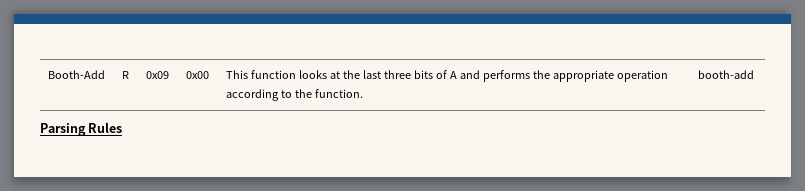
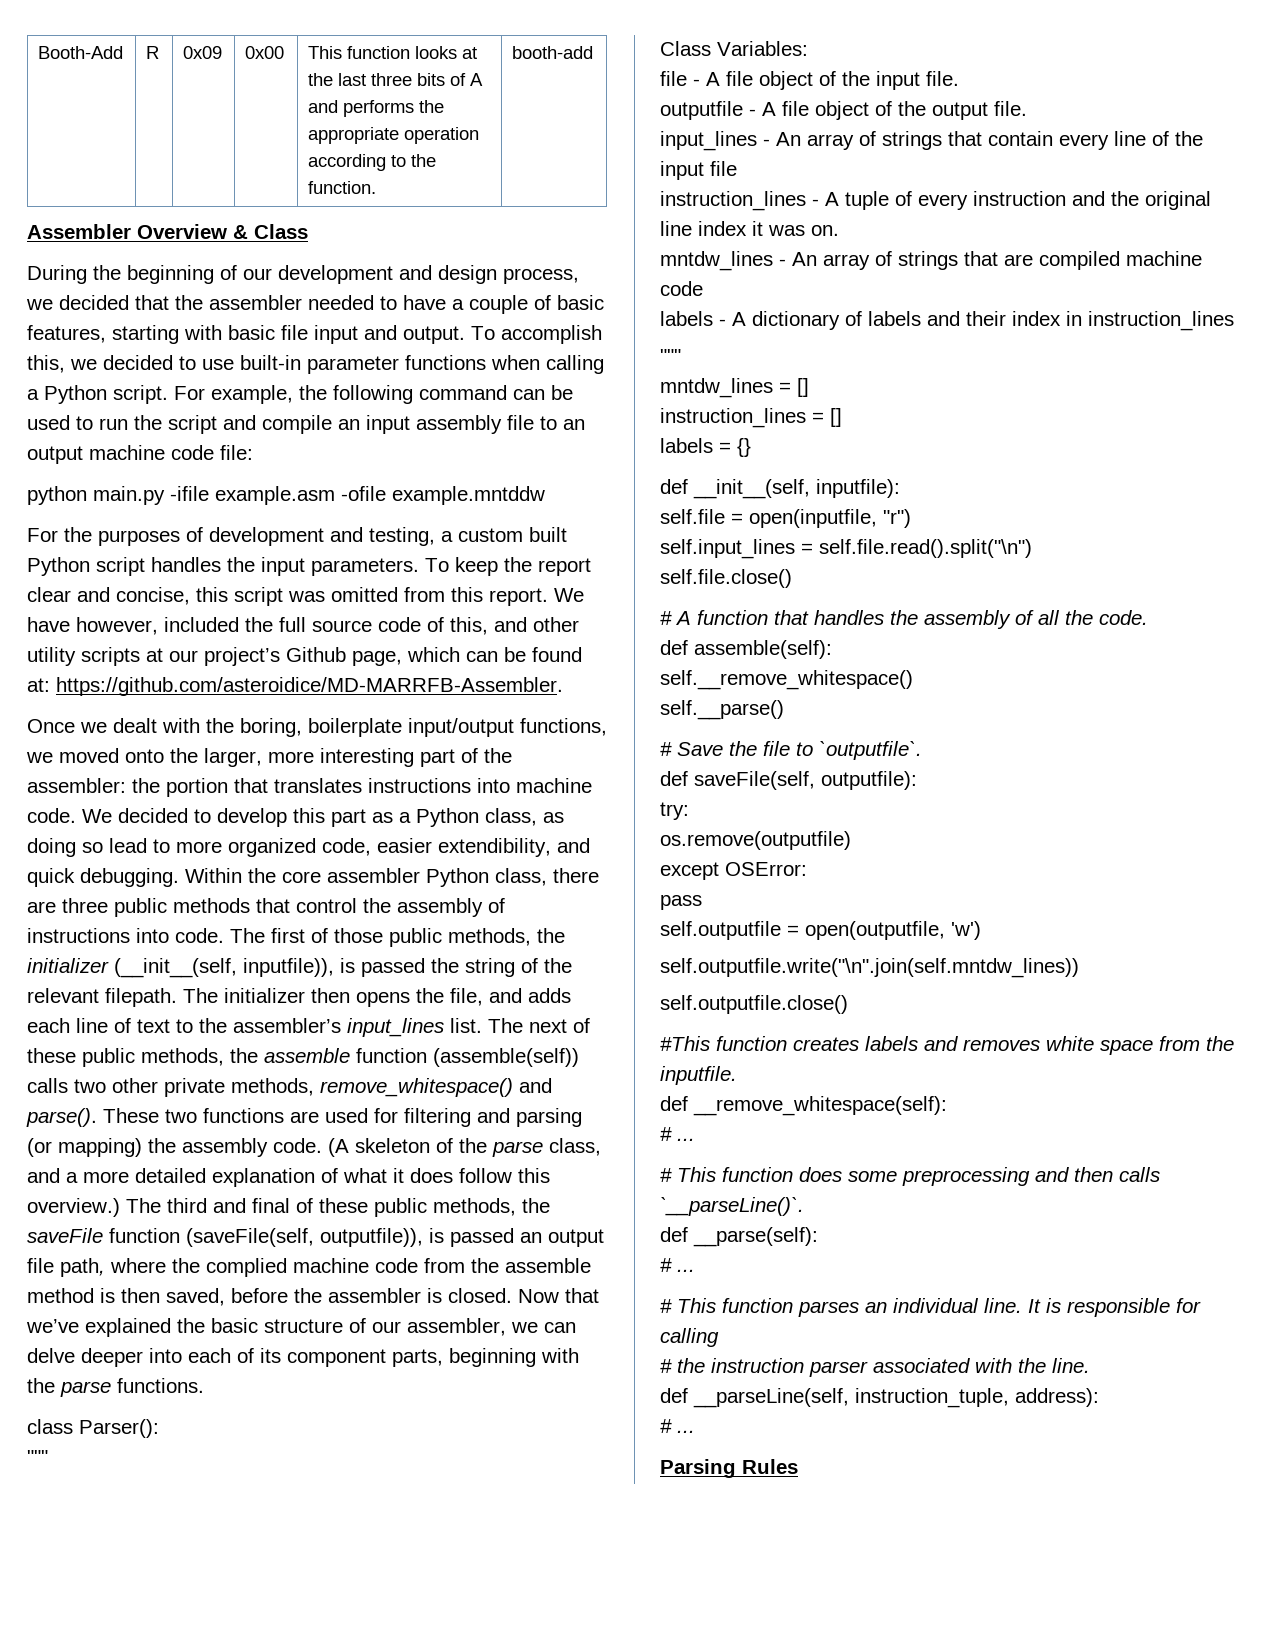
+ Assembler Overview & Class
+ During the beginning of our development and design process, we decided that the assembler needed to have a couple of basic features, starting with basic file input and output. To accomplish this, we decided to use built-in parameter functions when calling a Python script. For example, the following command can be used to run the script and compile an input assembly file to an output machine code file:
+ python main.py -ifile example.asm -ofile example.mntddw
+ For the purposes of development and testing, a custom built Python script handles the input parameters. To keep the report clear and concise, this script was omitted from this report. We have however, included the full source code of this, and other utility scripts at our project’s Github page, which can be found at: https://github.com/asteroidice/MD-MARRFB-Assembler.
+ Once we dealt with the boring, boilerplate input/output functions, we moved onto the larger, more interesting part of the assembler: the portion that translates instructions into machine code. We decided to develop this part as a Python class, as doing so lead to more organized code, easier extendibility, and quick debugging. Within the core assembler Python class, there are three public methods that control the assembly of instructions into code. The first of those public methods, the initializer (__init__(self, inputfile)), is passed the string of the relevant filepath. The initializer then opens the file, and adds each line of text to the assembler’s input_lines list. The next of these public methods, the assemble function (assemble(self)) calls two other private methods, remove_whitespace() and parse(). These two functions are used for filtering and parsing (or mapping) the assembly code. (A skeleton of the parse class, and a more detailed explanation of what it does follow this overview.) The third and final of these public methods, the saveFile function (saveFile(self, outputfile)), is passed an output file path, where the complied machine code from the assemble method is then saved, before the assembler is closed. Now that we’ve explained the basic structure of our assembler, we can delve deeper into each of its component parts, beginning with the parse functions.
+ class Parser():
+ """
+ Class Variables:
+ file - A file object of the input file.
+ outputfile - A file object of the output file.
+ input_lines - An array of strings that contain every line of the input file
+ instruction_lines - A tuple of every instruction and the original line index it was on.
+ mntdw_lines - An array of strings that are compiled machine code
+ labels - A dictionary of labels and their index in instruction_lines
+ """
+ mntdw_lines = []
+ instruction_lines = []
+ labels = {}
+ def __init__(self, inputfile):
+ self.file = open(inputfile, "r")
+ self.input_lines = self.file.read().split("\n")
+ self.file.close()
+ # A function that handles the assembly of all the code.
+ def assemble(self):
+ self.__remove_whitespace()
+ self.__parse()
+ # Save the file to `outputfile`.
+ def saveFile(self, outputfile):
+ try:
+ os.remove(outputfile)
+ except OSError:
+ pass
+ self.outputfile = open(outputfile, 'w')
+ self.outputfile.write("\n".join(self.mntdw_lines))
+ self.outputfile.close()
+ #This function creates labels and removes white space from the inputfile.
+ def __remove_whitespace(self):
+ # ...
+ # This function does some preprocessing and then calls `__parseLine()`.
+ def __parse(self):
+ # ...
+ # This function parses an individual line. It is responsible for calling
+ # the instruction parser associated with the line.
+ def __parseLine(self, instruction_tuple, address):
+ # ...

